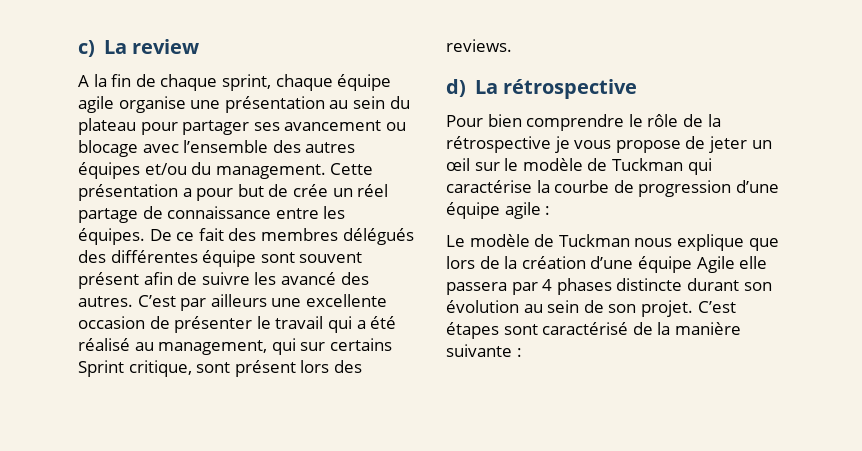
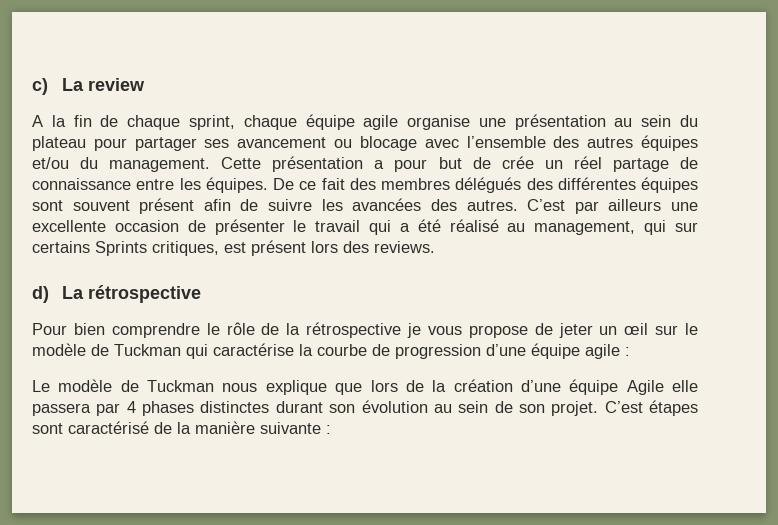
- De ce fait des membres délégués des différentes équipe sont souvent présent afin de suivre les avancé des autres.
+ De ce fait des membres délégués des différentes équipes sont souvent présent afin de suivre les avancées des autres.
- C’est par ailleurs une excellente occasion de présenter le travail qui a été réalisé au management, qui sur certains Sprint critique, sont présent lors des reviews.
+ C’est par ailleurs une excellente occasion de présenter le travail qui a été réalisé au management, qui sur certains Sprints critiques, est présent lors des reviews.
- Le modèle de Tuckman nous explique que lors de la création d’une équipe Agile elle passera par 4 phases distincte durant son évolution au sein de son projet.
+ Le modèle de Tuckman nous explique que lors de la création d’une équipe Agile elle passera par 4 phases distinctes durant son évolution au sein de son projet.

